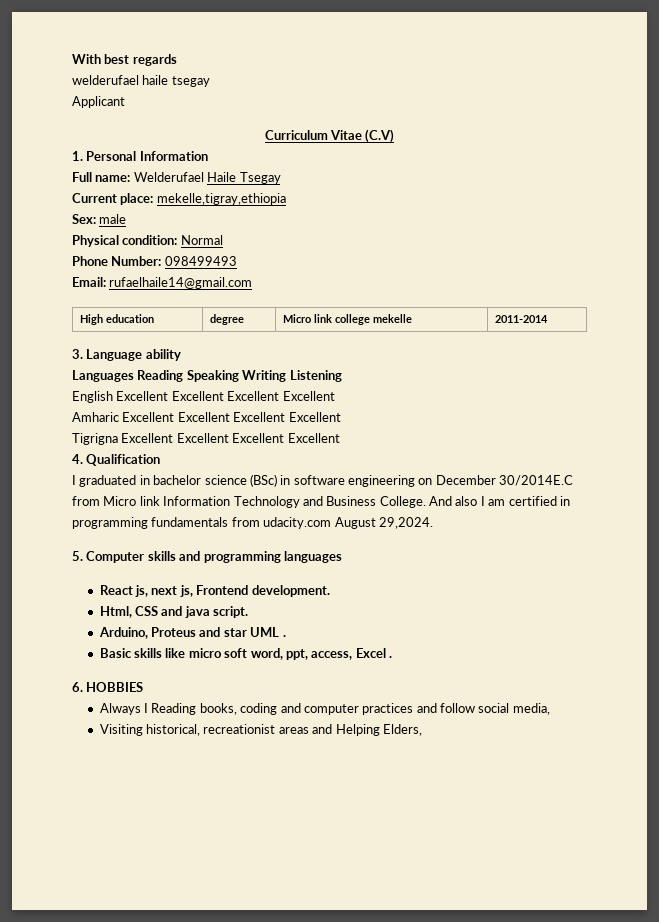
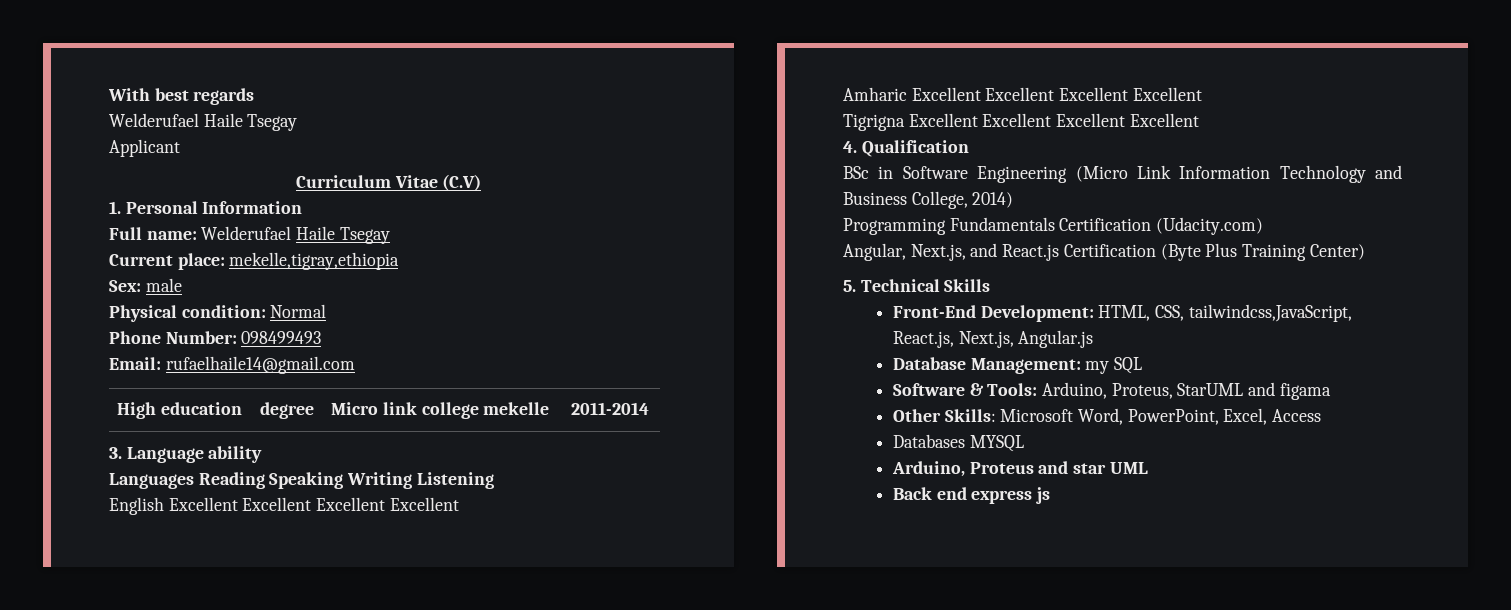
  With best regards
- welderufael haile tsegay
+ Welderufael Haile Tsegay
- I graduated in bachelor science (BSc) in software engineering on December 30/2014E.C from Micro link Information Technology and Business College. And also I am certified in programming fundamentals from udacity.com August 29,2024.
- 5. Computer skills and programming languages
- React js, next js, Frontend development.
- Html, CSS and java script.
+ BSc in Software Engineering (Micro Link Information Technology and Business College, 2014)
+ Programming Fundamentals Certification (Udacity.com)
+ Angular, Next.js, and React.js Certification (Byte Plus Training Center)
+ 5. Technical Skills
+ Front-End Development: HTML, CSS, tailwindcss,JavaScript, React.js, Next.js, Angular.js
+ Database Management: my SQL
+ Software & Tools: Arduino, Proteus, StarUML and figama
+ Other Skills: Microsoft Word, PowerPoint, Excel, Access
+ Databases MYSQL
- Arduino, Proteus and star UML .
- Basic skills like micro soft word, ppt, access, Excel .
- 6. HOBBIES
- Always I Reading books, coding and computer practices and follow social media,
- Visiting historical, recreationist areas and Helping Elders,
+ Arduino, Proteus and star UML
+ Back end express js

